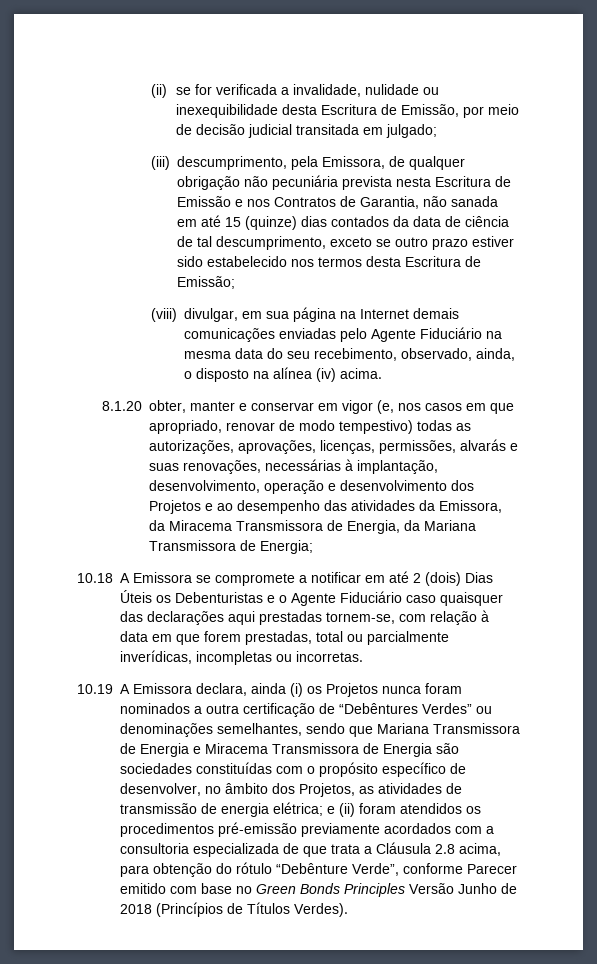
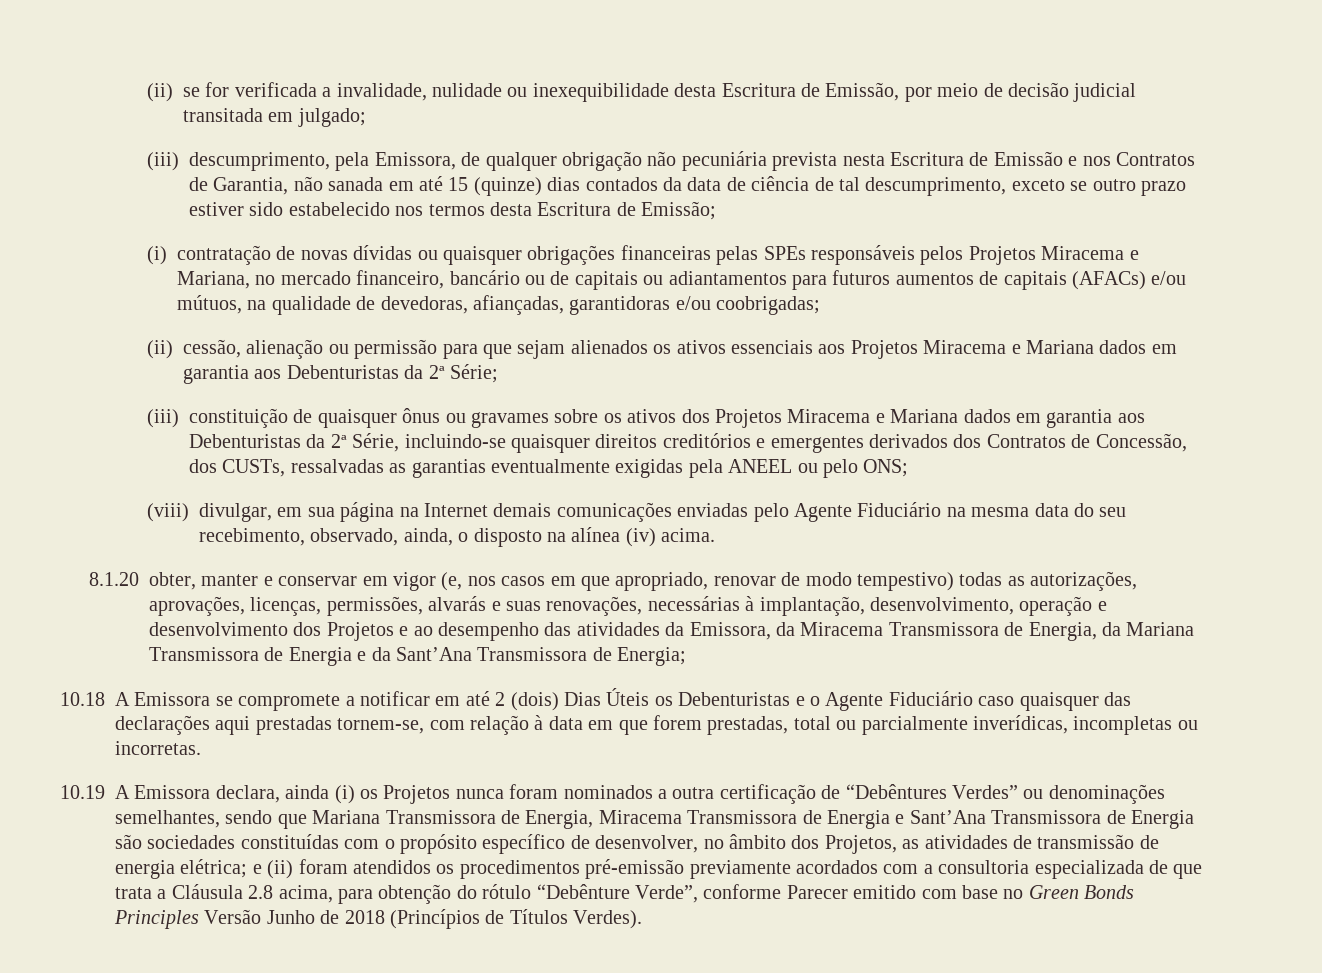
+ (i) contratação de novas dívidas ou quaisquer obrigações financeiras pelas SPEs responsáveis pelos Projetos Miracema e Mariana, no mercado financeiro, bancário ou de capitais ou adiantamentos para futuros aumentos de capitais (AFACs) e/ou mútuos, na qualidade de devedoras, afiançadas, garantidoras e/ou coobrigadas;
+ (ii) cessão, alienação ou permissão para que sejam alienados os ativos essenciais aos Projetos Miracema e Mariana dados em garantia aos Debenturistas da 2ª Série;
+ (iii) constituição de quaisquer ônus ou gravames sobre os ativos dos Projetos Miracema e Mariana dados em garantia aos Debenturistas da 2ª Série, incluindo-se quaisquer direitos creditórios e emergentes derivados dos Contratos de Concessão, dos CUSTs, ressalvadas as garantias eventualmente exigidas pela ANEEL ou pelo ONS;
- 8.1.20 obter, manter e conservar em vigor (e, nos casos em que apropriado, renovar de modo tempestivo) todas as autorizações, aprovações, licenças, permissões, alvarás e suas renovações, necessárias à implantação, desenvolvimento, operação e desenvolvimento dos Projetos e ao desempenho das atividades da Emissora, da Miracema Transmissora de Energia, da Mariana Transmissora de Energia;
+ 8.1.20 obter, manter e conservar em vigor (e, nos casos em que apropriado, renovar de modo tempestivo) todas as autorizações, aprovações, licenças, permissões, alvarás e suas renovações, necessárias à implantação, desenvolvimento, operação e desenvolvimento dos Projetos e ao desempenho das atividades da Emissora, da Miracema Transmissora de Energia, da Mariana Transmissora de Energia e da Sant’Ana Transmissora de Energia;
- 10.19 A Emissora declara, ainda (i) os Projetos nunca foram nominados a outra certificação de “Debêntures Verdes” ou denominações semelhantes, sendo que Mariana Transmissora de Energia e Miracema Transmissora de Energia são sociedades constituídas com o propósito específico de desenvolver, no âmbito dos Projetos, as atividades de transmissão de energia elétrica;
+ 10.19 A Emissora declara, ainda (i) os Projetos nunca foram nominados a outra certificação de “Debêntures Verdes” ou denominações semelhantes, sendo que Mariana Transmissora de Energia, Miracema Transmissora de Energia e Sant’Ana Transmissora de Energia são sociedades constituídas com o propósito específico de desenvolver, no âmbito dos Projetos, as atividades de transmissão de energia elétrica;

